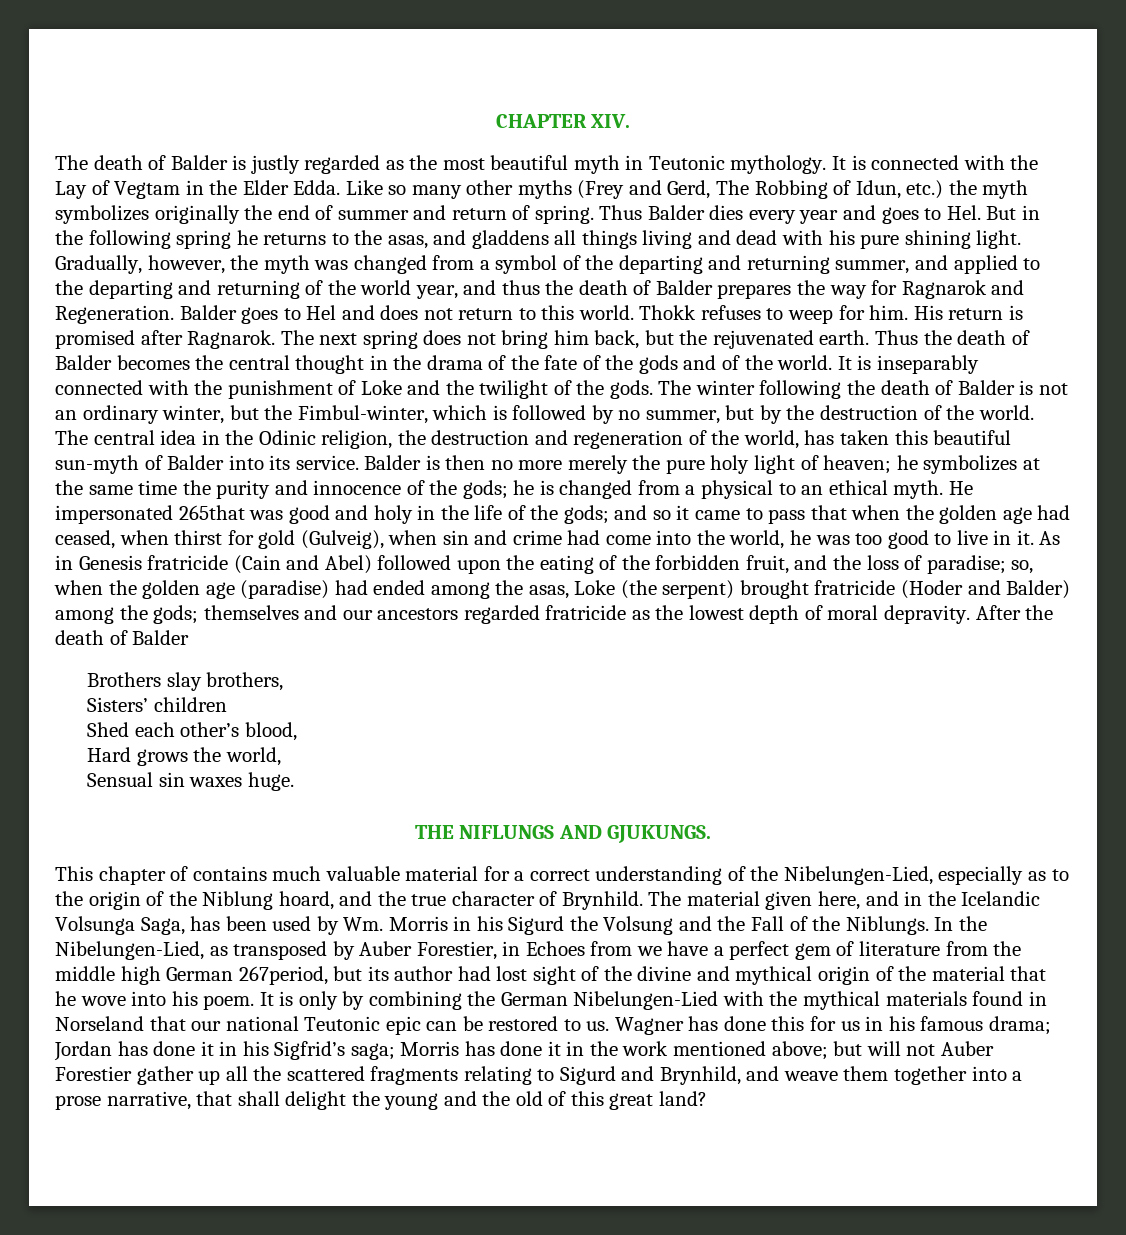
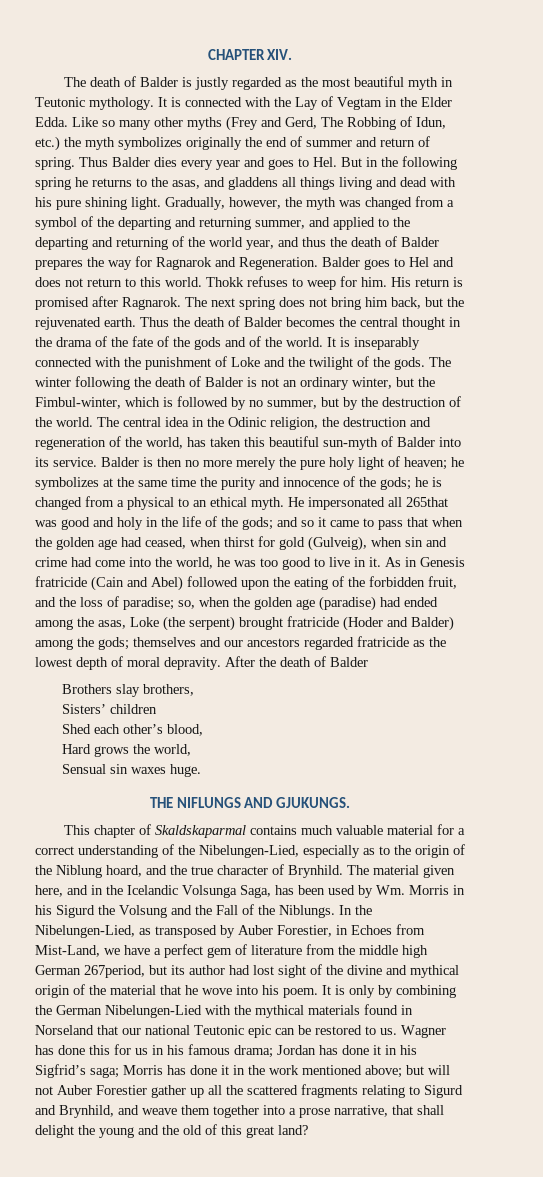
- He impersonated 265that was good and holy in the life of the gods; and so it came to pass that when the golden age had ceased, when thirst for gold (Gulveig), when sin and crime had come into the world, he was too good to live in it.
+ He impersonated all 265that was good and holy in the life of the gods; and so it came to pass that when the golden age had ceased, when thirst for gold (Gulveig), when sin and crime had come into the world, he was too good to live in it.
- This chapter of contains much valuable material for a correct understanding of the Nibelungen-Lied, especially as to the origin of the Niblung hoard, and the true character of Brynhild.
+ This chapter of Skaldskaparmal contains much valuable material for a correct understanding of the Nibelungen-Lied, especially as to the origin of the Niblung hoard, and the true character of Brynhild.
- In the Nibelungen-Lied, as transposed by Auber Forestier, in Echoes from we have a perfect gem of literature from the middle high German 267period, but its author had lost sight of the divine and mythical origin of the material that he wove into his poem.
+ In the Nibelungen-Lied, as transposed by Auber Forestier, in Echoes from Mist-Land, we have a perfect gem of literature from the middle high German 267period, but its author had lost sight of the divine and mythical origin of the material that he wove into his poem.

